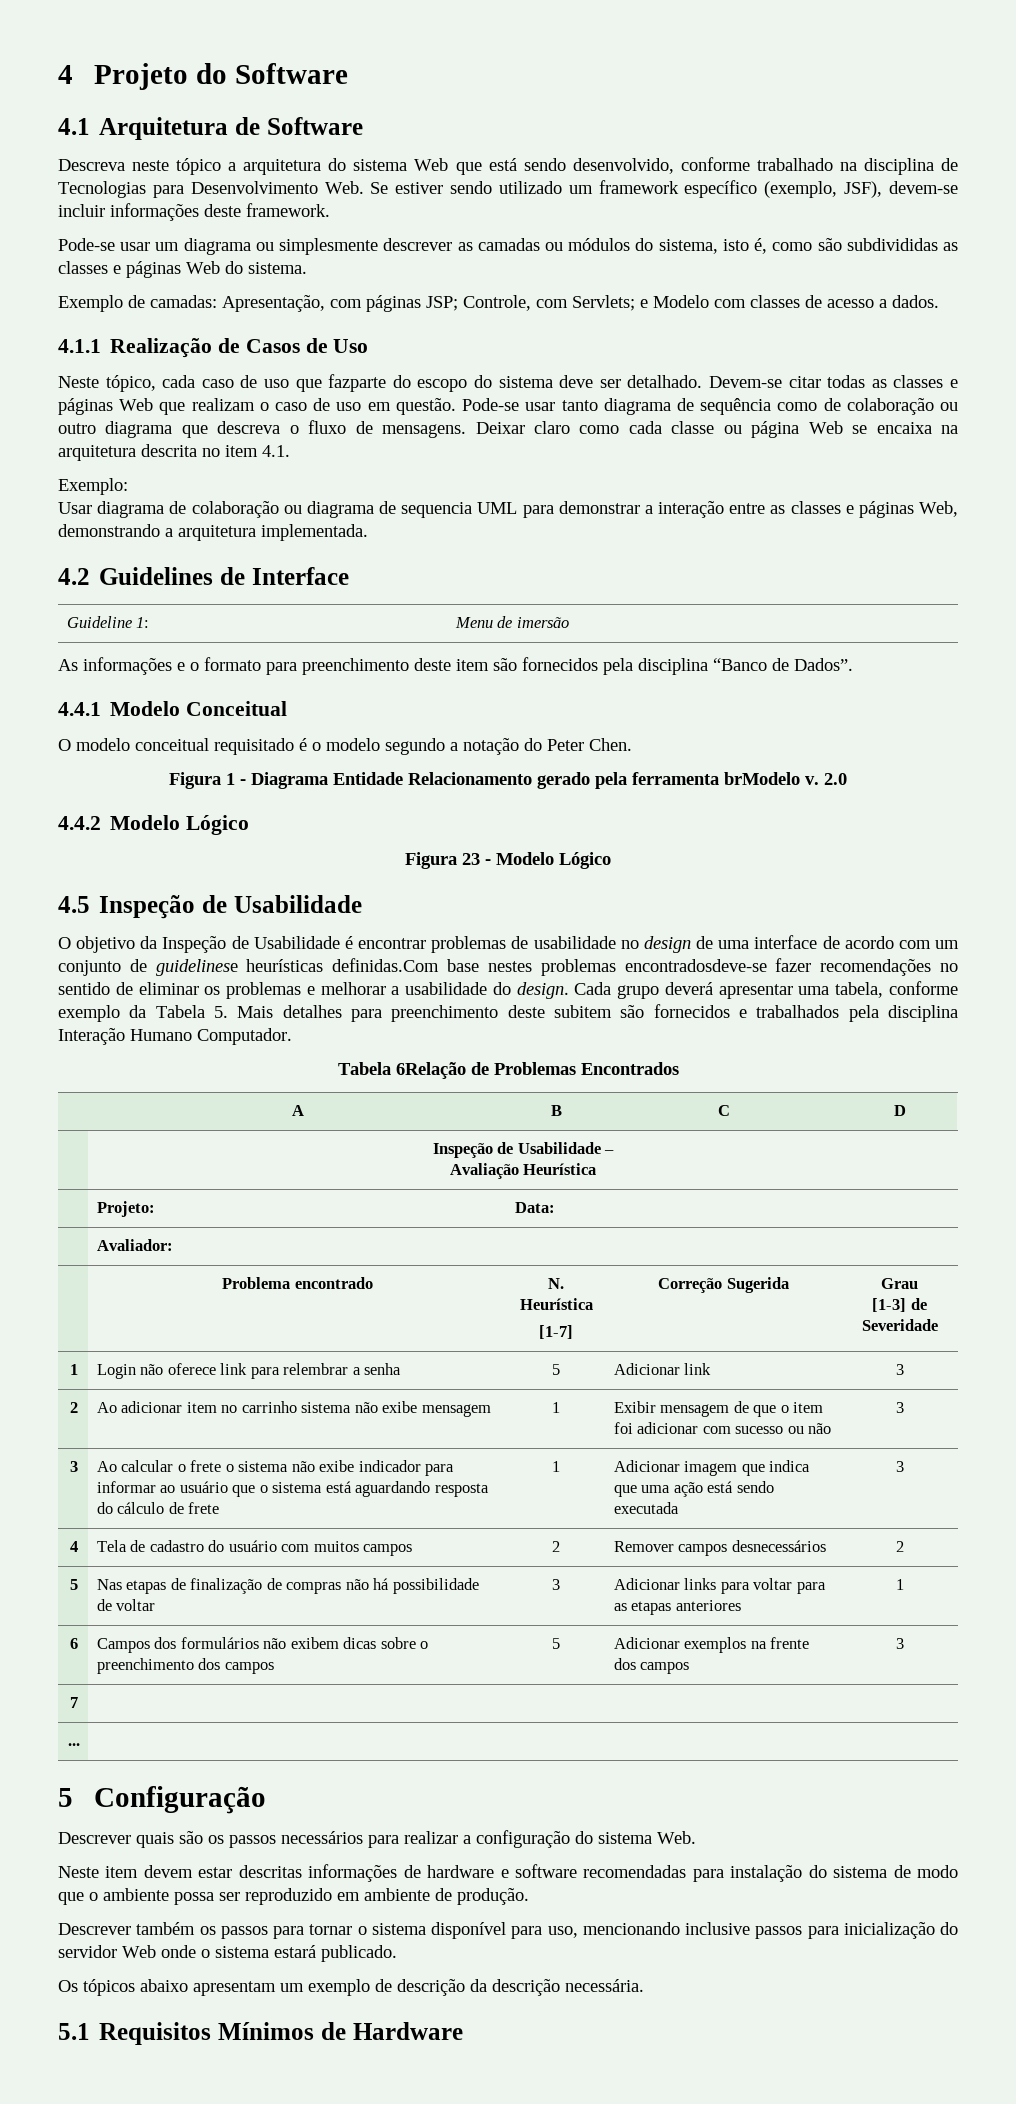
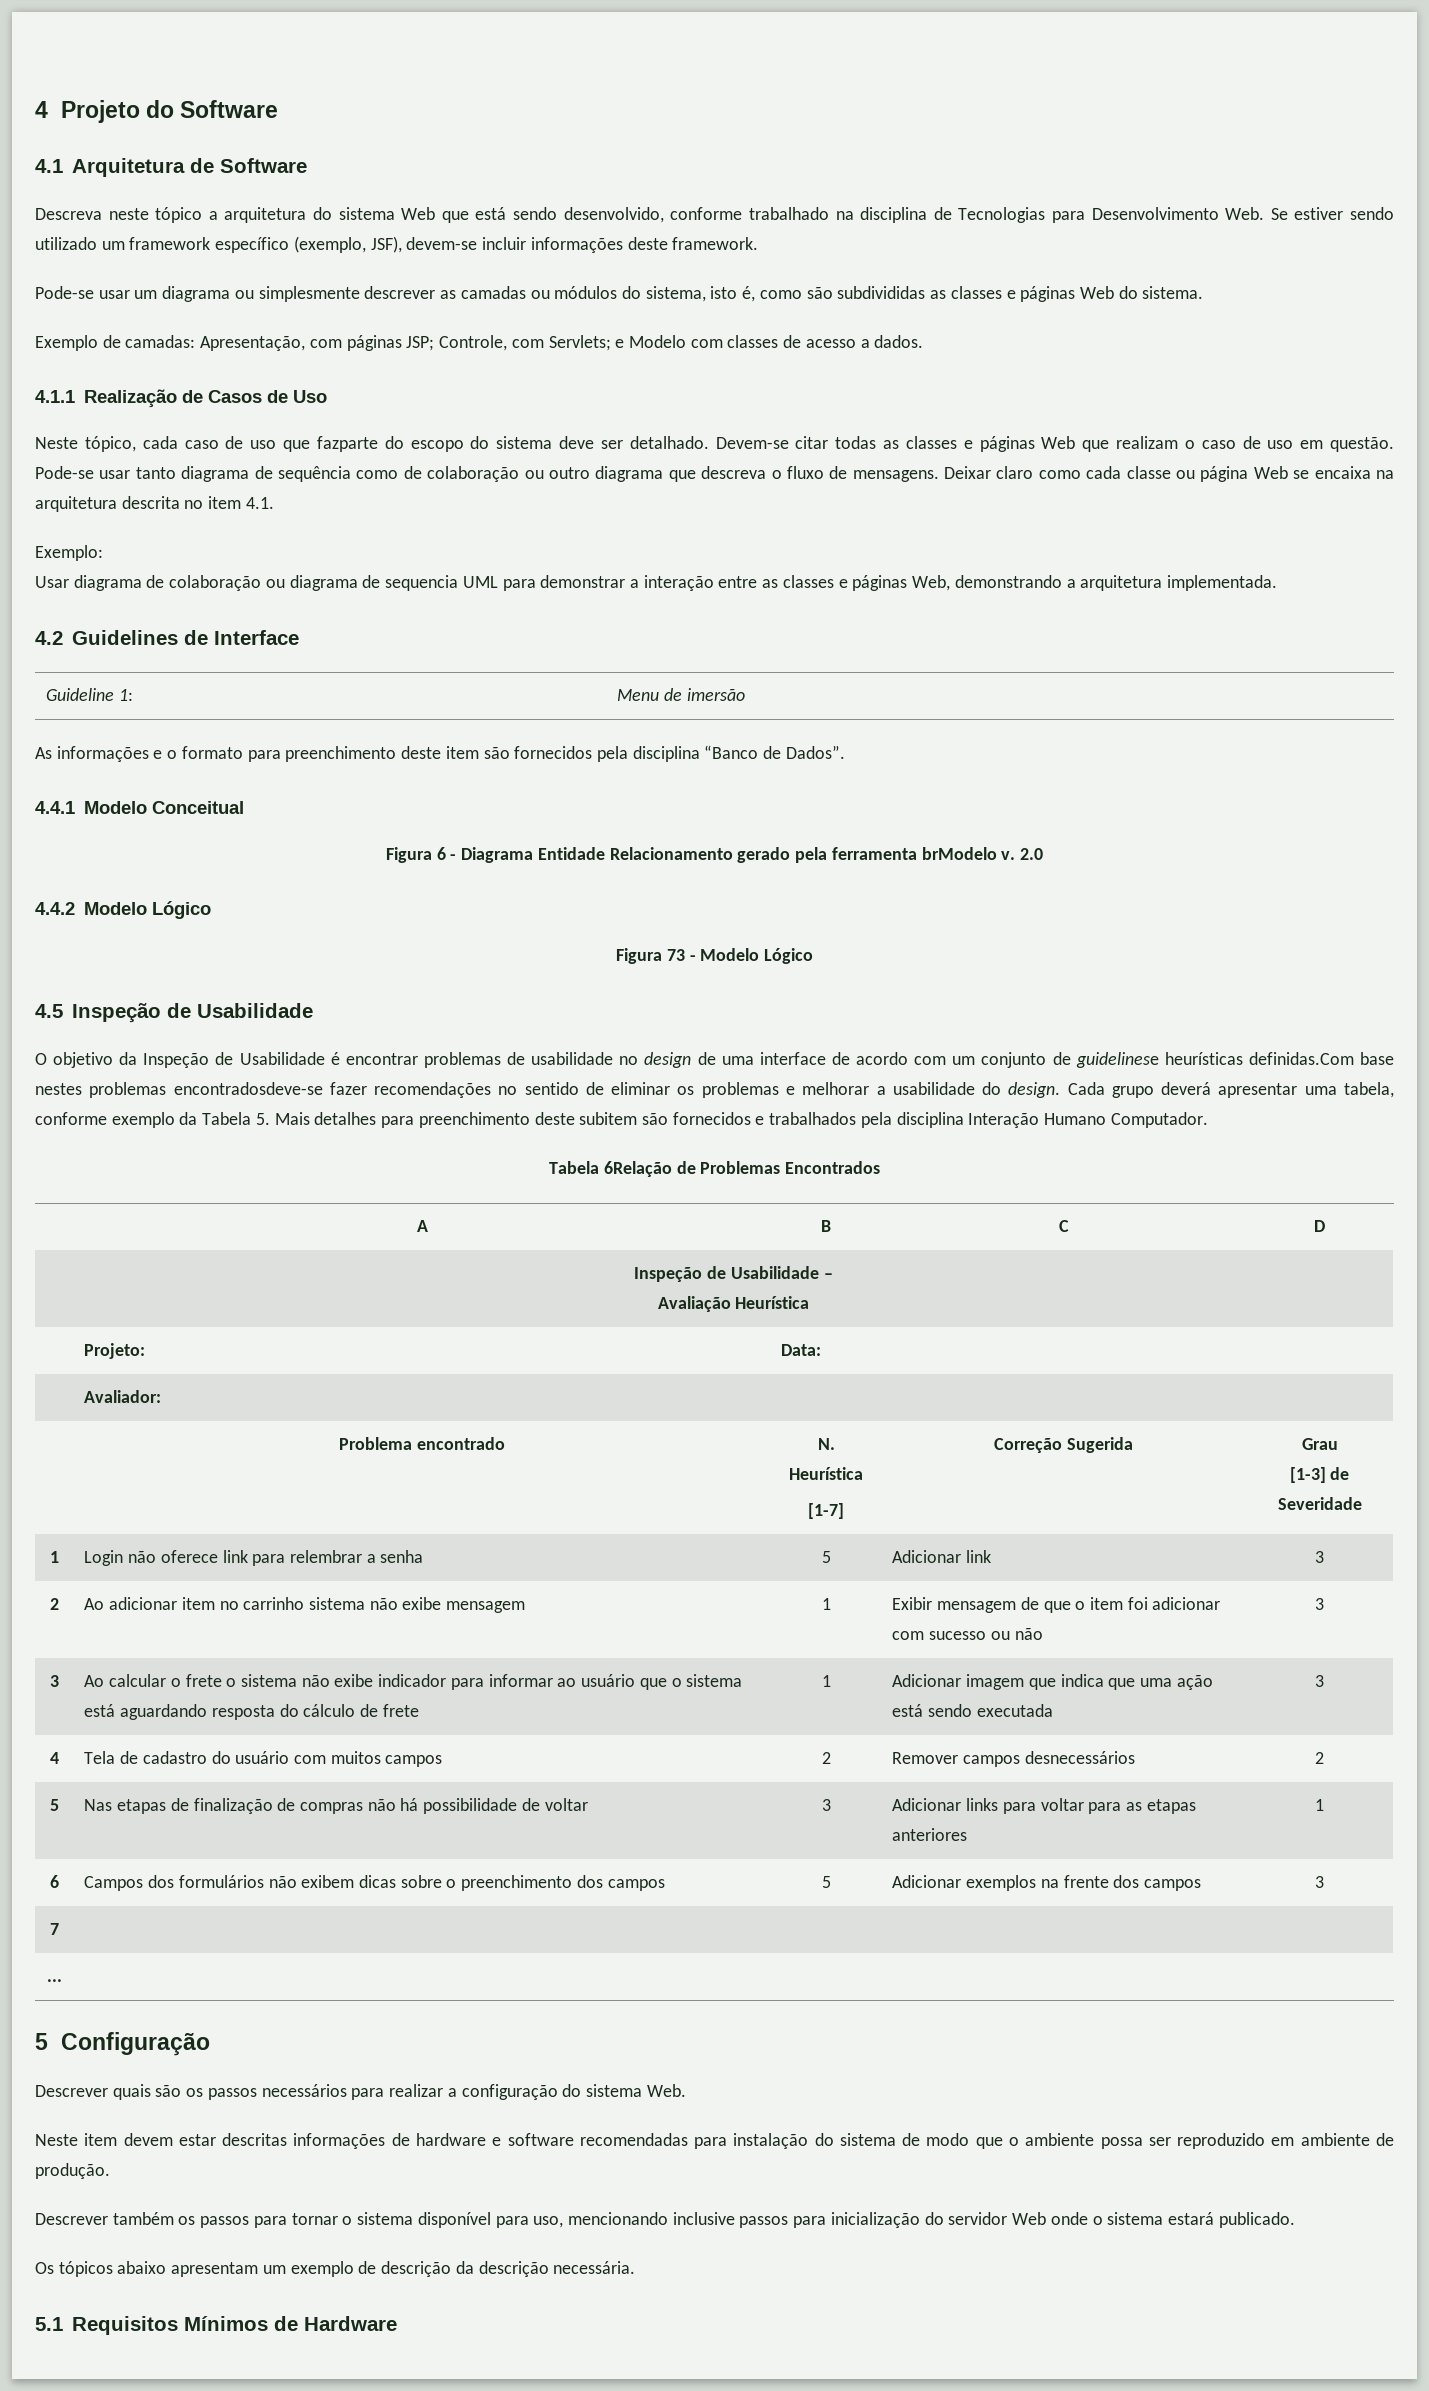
- O modelo conceitual requisitado é o modelo segundo a notação do Peter Chen.
- Figura 1 - Diagrama Entidade Relacionamento gerado pela ferramenta brModelo v.
+ Figura 6 - Diagrama Entidade Relacionamento gerado pela ferramenta brModelo v.
- Figura 23 - Modelo Lógico
+ Figura 73 - Modelo Lógico

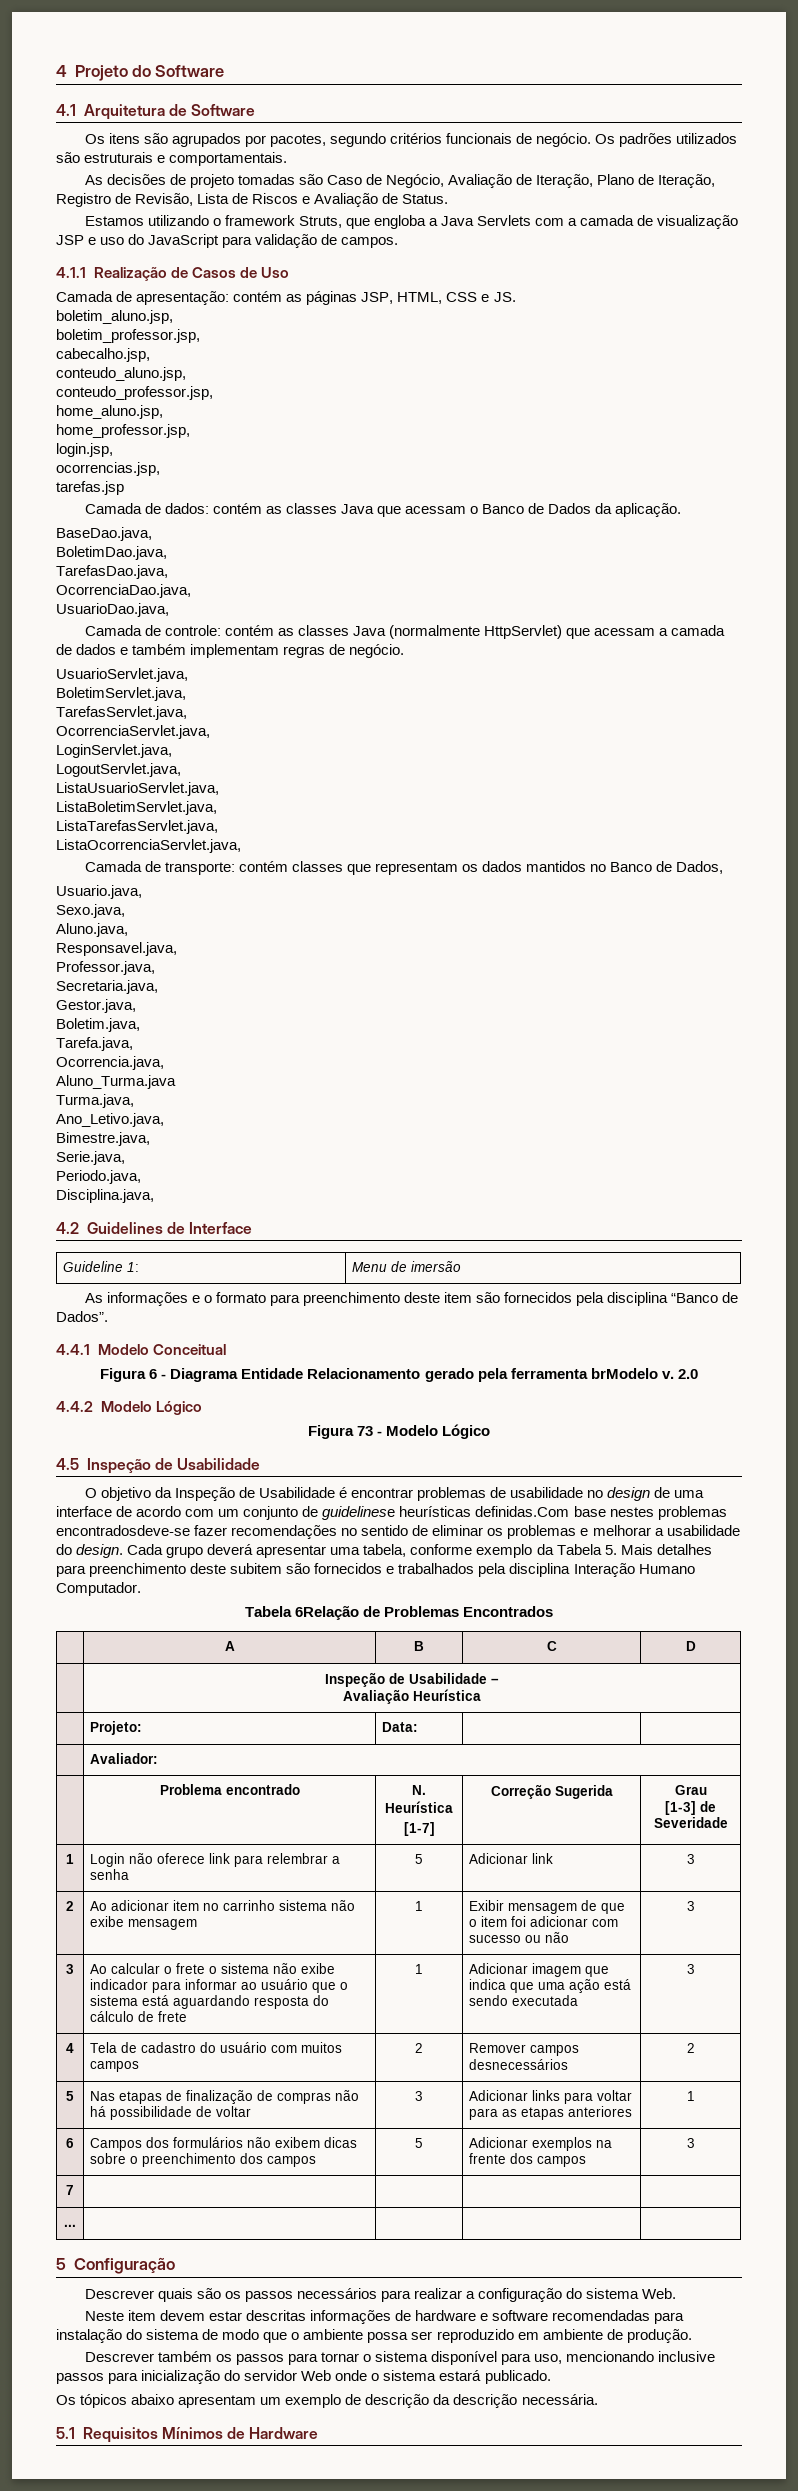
- Descreva neste tópico a arquitetura do sistema Web que está sendo desenvolvido, conforme trabalhado na disciplina de Tecnologias para Desenvolvimento Web. Se estiver sendo utilizado um framework específico (exemplo, JSF), devem-se incluir informações deste framework.
- Pode-se usar um diagrama ou simplesmente descrever as camadas ou módulos do sistema, isto é, como são subdivididas as classes e páginas Web do sistema.
- Exemplo de camadas: Apresentação, com páginas JSP; Controle, com Servlets; e Modelo com classes de acesso a dados.
+ Os itens são agrupados por pacotes, segundo critérios funcionais de negócio. Os padrões utilizados são estruturais e comportamentais.
+ As decisões de projeto tomadas são Caso de Negócio, Avaliação de Iteração, Plano de Iteração, Registro de Revisão, Lista de Riscos e Avaliação de Status.
+ Estamos utilizando o framework Struts, que engloba a Java Servlets com a camada de visualização JSP e uso do JavaScript para validação de campos.
- Neste tópico, cada caso de uso que fazparte do escopo do sistema deve ser detalhado. Devem-se citar todas as classes e páginas Web que realizam o caso de uso em questão. Pode-se usar tanto diagrama de sequência como de colaboração ou outro diagrama que descreva o fluxo de mensagens. Deixar claro como cada classe ou página Web se encaixa na arquitetura descrita no item 4.1.
- Exemplo:
- Usar diagrama de colaboração ou diagrama de sequencia UML para demonstrar a interação entre as classes e páginas Web, demonstrando a arquitetura implementada.
+ Camada de apresentação: contém as páginas JSP, HTML, CSS e JS.
+ boletim_aluno.jsp,
+ boletim_professor.jsp,
+ cabecalho.jsp,
+ conteudo_aluno.jsp,
+ conteudo_professor.jsp,
+ home_aluno.jsp,
+ home_professor.jsp,
+ login.jsp,
+ ocorrencias.jsp,
+ tarefas.jsp
+ Camada de dados: contém as classes Java que acessam o Banco de Dados da aplicação.
+ BaseDao.java,
+ BoletimDao.java,
+ TarefasDao.java,
+ OcorrenciaDao.java,
+ UsuarioDao.java,
+ Camada de controle: contém as classes Java (normalmente HttpServlet) que acessam a camada de dados e também implementam regras de negócio.
+ UsuarioServlet.java,
+ BoletimServlet.java,
+ TarefasServlet.java,
+ OcorrenciaServlet.java,
+ LoginServlet.java,
+ LogoutServlet.java,
+ ListaUsuarioServlet.java,
+ ListaBoletimServlet.java,
+ ListaTarefasServlet.java,
+ ListaOcorrenciaServlet.java,
+ Camada de transporte: contém classes que representam os dados mantidos no Banco de Dados,
+ Usuario.java,
+ Sexo.java,
+ Aluno.java,
+ Responsavel.java,
+ Professor.java,
+ Secretaria.java,
+ Gestor.java,
+ Boletim.java,
+ Tarefa.java,
+ Ocorrencia.java,
+ Aluno_Turma.java
+ Turma.java,
+ Ano_Letivo.java,
+ Bimestre.java,
+ Serie.java,
+ Periodo.java,
+ Disciplina.java,

